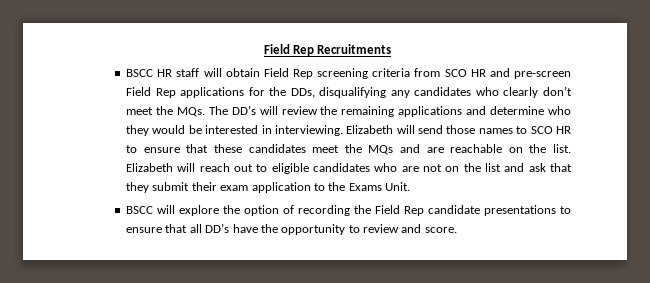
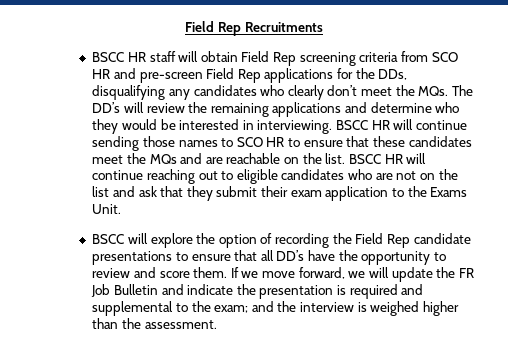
- Elizabeth will send those names to SCO HR to ensure that these candidates meet the MQs and are reachable on the list.
+ BSCC HR will continue sending those names to SCO HR to ensure that these candidates meet the MQs and are reachable on the list.
- Elizabeth will reach out to eligible candidates who are not on the list and ask that they submit their exam application to the Exams Unit.
+ BSCC HR will continue reaching out to eligible candidates who are not on the list and ask that they submit their exam application to the Exams Unit.
- BSCC will explore the option of recording the Field Rep candidate presentations to ensure that all DD’s have the opportunity to review and score.
+ BSCC will explore the option of recording the Field Rep candidate presentations to ensure that all DD’s have the opportunity to review and score them. If we move forward, we will update the FR Job Bulletin and indicate the presentation is required and supplemental to the exam; and the interview is weighed higher than the assessment.

